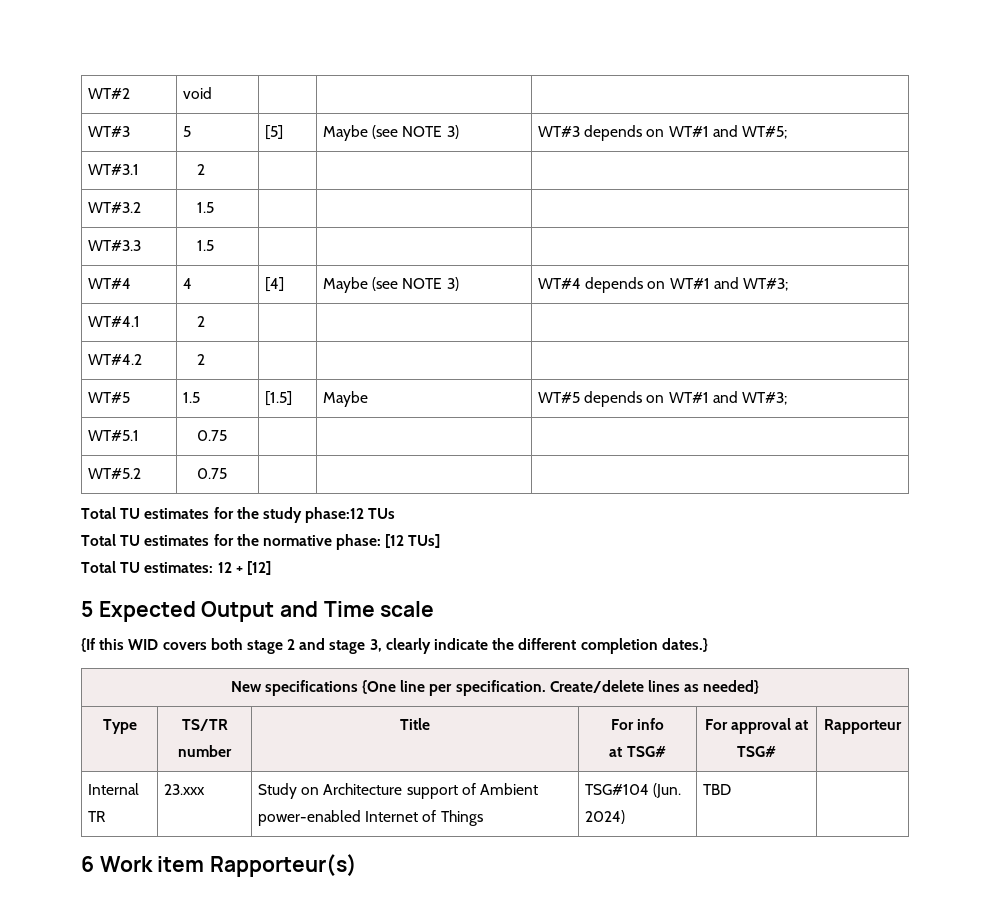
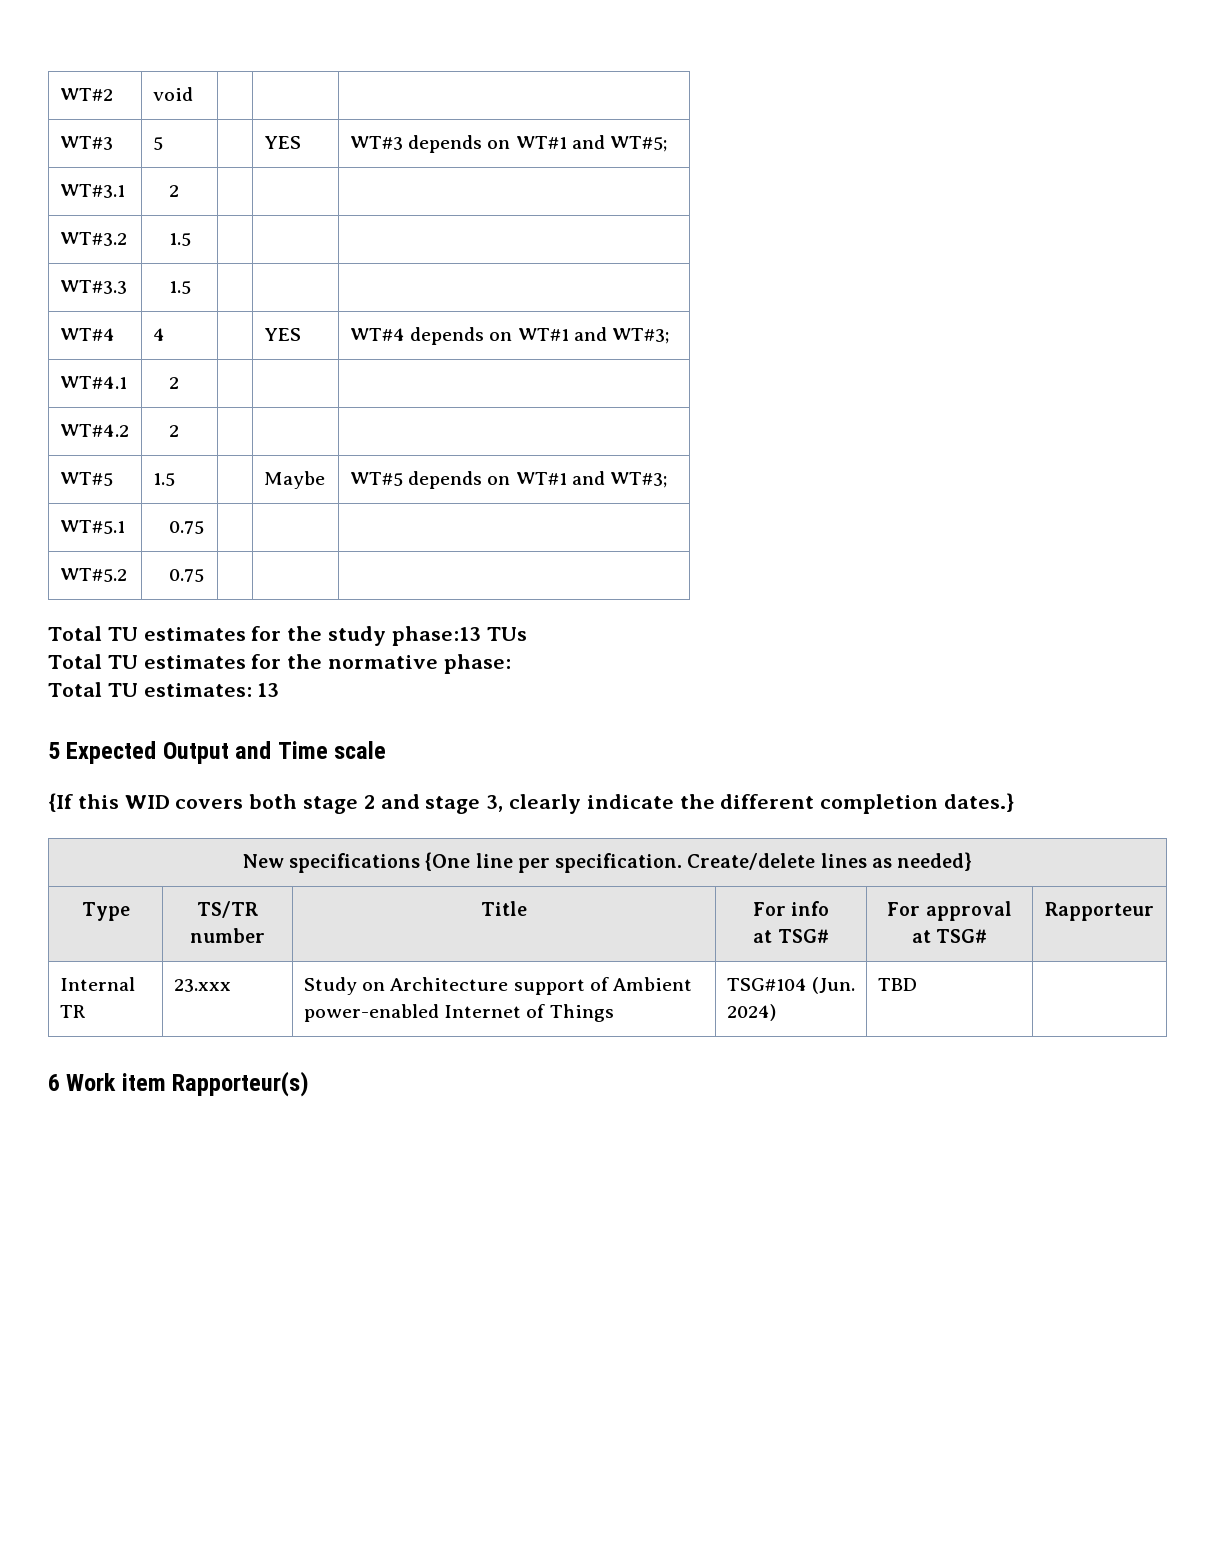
- WT#3 | 5 | [5] | Maybe (see NOTE 3) | WT#3 depends on WT#1 and WT#5;
+ WT#3 | 5 | | YES | WT#3 depends on WT#1 and WT#5;
- WT#4 | 4 | [4] | Maybe (see NOTE 3) | WT#4 depends on WT#1 and WT#3;
+ WT#4 | 4 | | YES | WT#4 depends on WT#1 and WT#3;
- WT#5 | 1.5 | [1.5] | Maybe | WT#5 depends on WT#1 and WT#3;
+ WT#5 | 1.5 | | Maybe | WT#5 depends on WT#1 and WT#3;
- Total TU estimates for the study phase:12 TUs
+ Total TU estimates for the study phase:13 TUs
- Total TU estimates for the normative phase: [12 TUs]
+ Total TU estimates for the normative phase:
- Total TU estimates: 12 + [12]
+ Total TU estimates: 13

